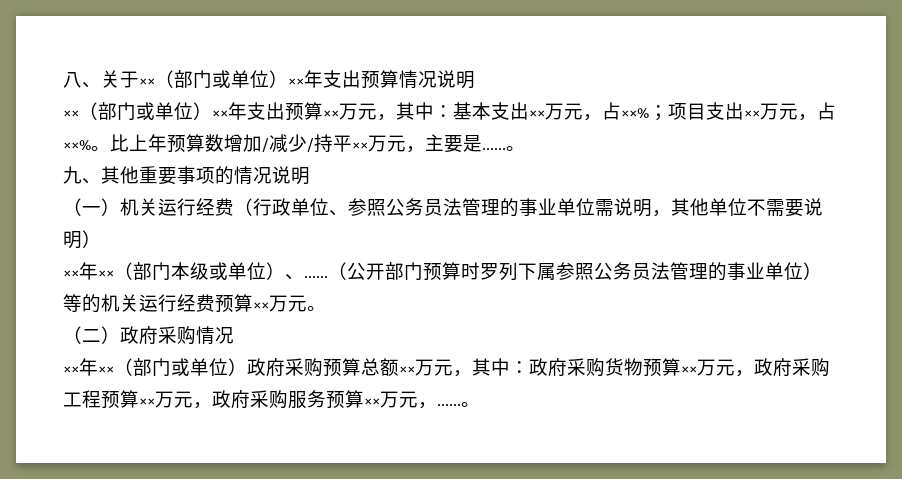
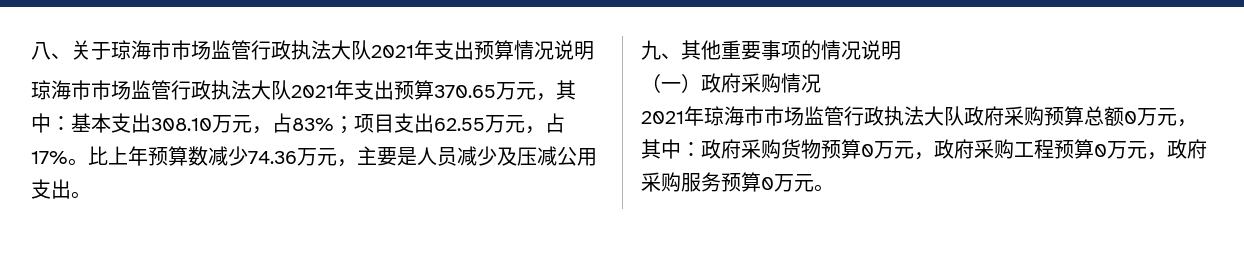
- 八、关于××（部门或单位）××年支出预算情况说明
+ 八、关于琼海市市场监管行政执法大队2021年支出预算情况说明
- ××（部门或单位）××年支出预算××万元，其中：基本支出××万元，占××%；项目支出××万元，占××%。
+ 琼海市市场监管行政执法大队2021年支出预算370.65万元，其中：基本支出308.10万元，占83%；项目支出62.55万元，占17%。
- 比上年预算数增加/减少/持平××万元，主要是……。
+ 比上年预算数减少74.36万元，主要是人员减少及压减公用支出。
- （一）机关运行经费（行政单位、参照公务员法管理的事业单位需说明，其他单位不需要说明）
- ××年××（部门本级或单位）、……（公开部门预算时罗列下属参照公务员法管理的事业单位）等的机关运行经费预算××万元。
- （二）政府采购情况
- ××年××（部门或单位）政府采购预算总额××万元，其中：政府采购货物预算××万元，政府采购工程预算××万元，政府采购服务预算××万元，……。
+ （一）政府采购情况
+ 2021年琼海市市场监管行政执法大队政府采购预算总额0万元，其中：政府采购货物预算0万元，政府采购工程预算0万元，政府采购服务预算0万元。

